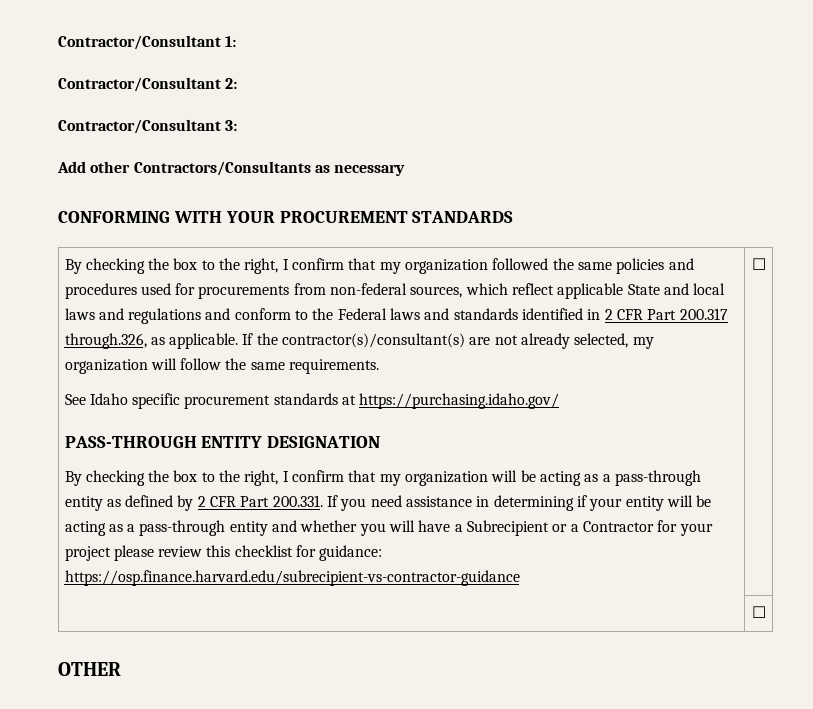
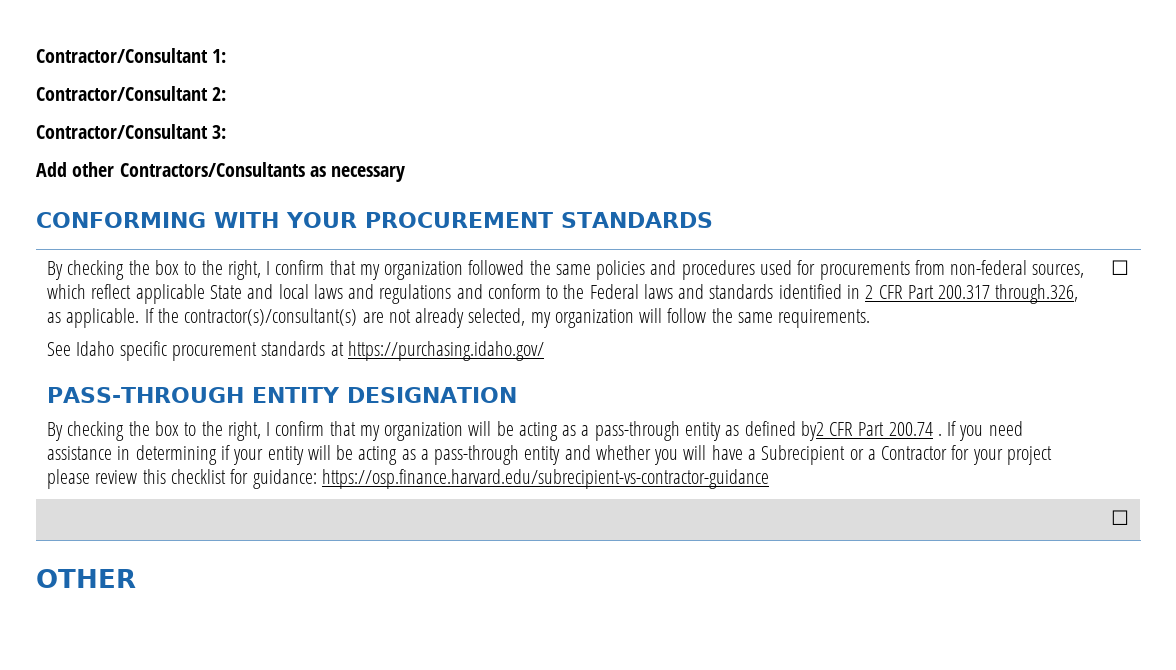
- By checking the box to the right, I confirm that my organization will be acting as a pass-through entity as defined by 2 CFR Part 200.331. If you need assistance in determining if your entity will be acting as a pass-through entity and whether you will have a Subrecipient or a Contractor for your project please review this checklist for guidance: https://osp.finance.harvard.edu/subrecipient-vs-contractor-guidance
+ By checking the box to the right, I confirm that my organization will be acting as a pass-through entity as defined by2 CFR Part 200.74 . If you need assistance in determining if your entity will be acting as a pass-through entity and whether you will have a Subrecipient or a Contractor for your project please review this checklist for guidance: https://osp.finance.harvard.edu/subrecipient-vs-contractor-guidance

